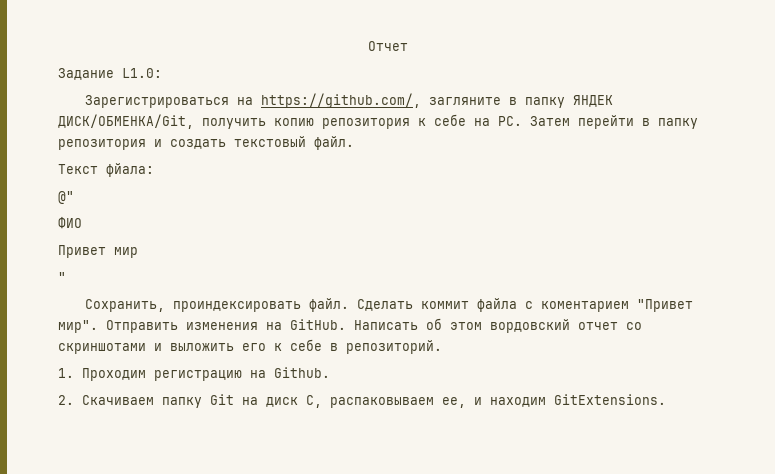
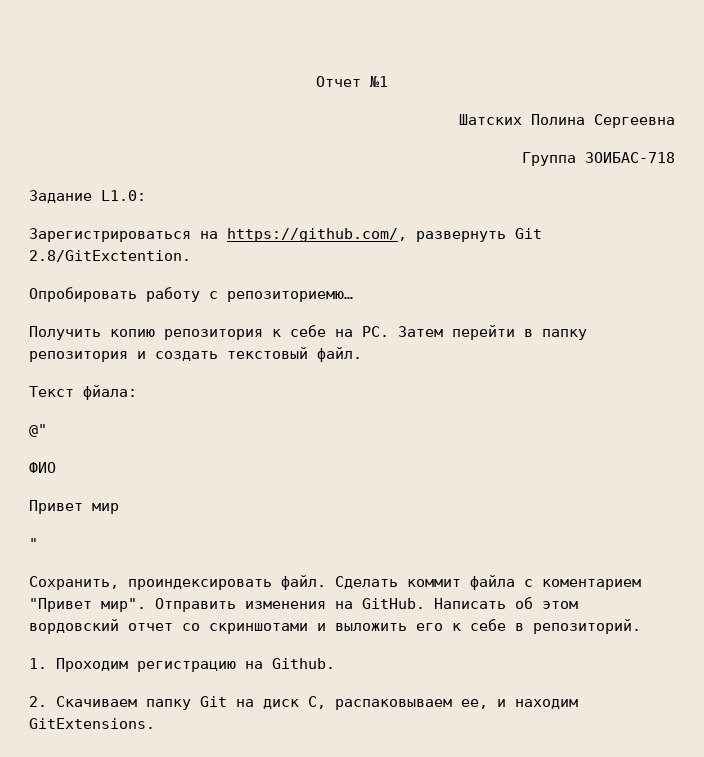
- Отчет
+ Отчет №1
+ Шатских Полина Сергеевна
+ Группа 3ОИБАС-718
- Зарегистрироваться на https://github.com/, загляните в папку ЯНДЕК ДИСК/ОБМЕНКА/Git, получить копию репозитория к себе на PC. Затем перейти в папку репозитория и создать текстовый файл.
+ Зарегистрироваться на https://github.com/, развернуть Git 2.8/GitExctention.
+ Опробировать работу с репозиториемю…
+ Получить копию репозитория к себе на PC. Затем перейти в папку репозитория и создать текстовый файл.

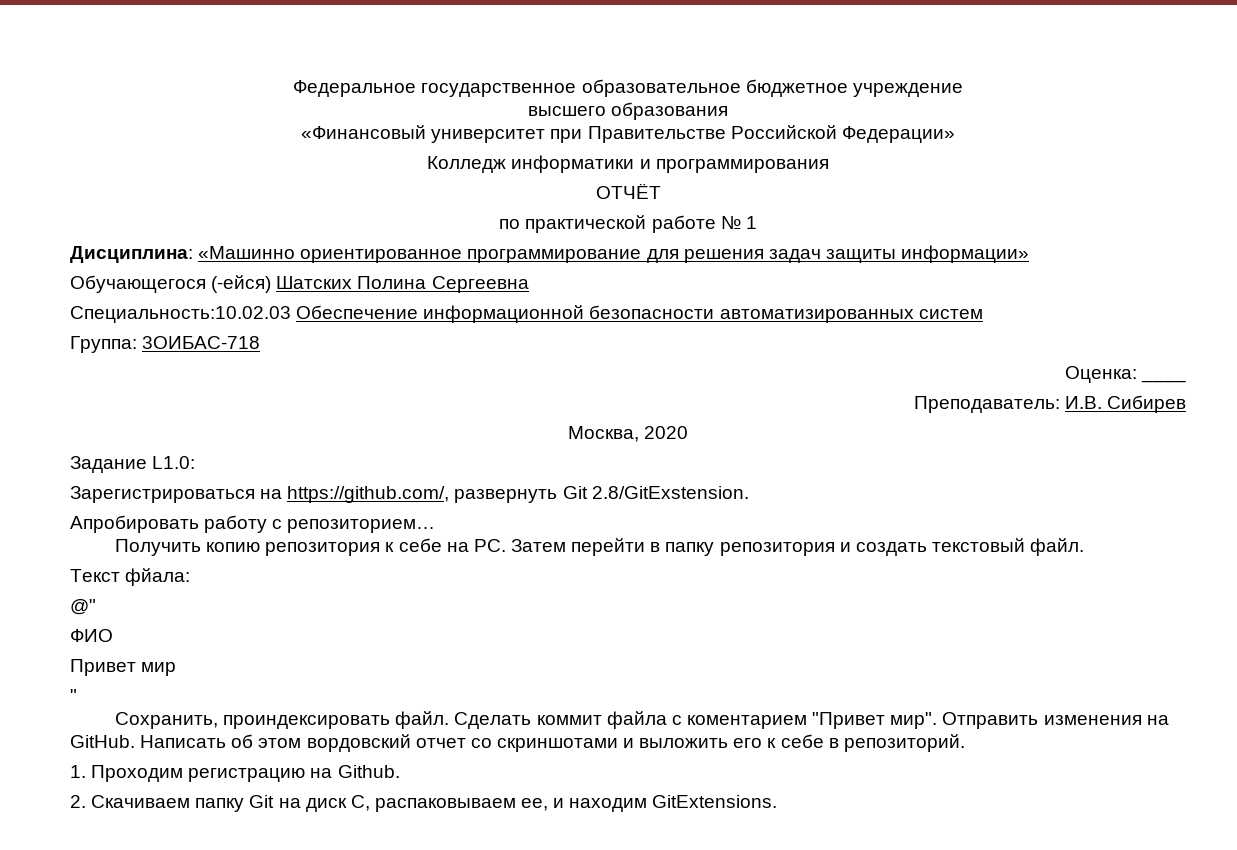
- Отчет №1
- Шатских Полина Сергеевна
- Группа 3ОИБАС-718
+ Федеральное государственное образовательное бюджетное учреждение
+ высшего образования
+ «Финансовый университет при Правительстве Российской Федерации»
+ Колледж информатики и программирования
+ ОТЧЁТ
+ по практической работе № 1
+ Дисциплина: «Машинно ориентированное программирование для решения задач защиты информации»
+ Обучающегося (-ейся) Шатских Полина Сергеевна
+ Специальность:10.02.03 Обеспечение информационной безопасности автоматизированных систем
+ Группа: 3ОИБАС-718
+ Оценка: ____
+ Преподаватель: И.В. Сибирев
+ Москва, 2020
- Зарегистрироваться на https://github.com/, развернуть Git 2.8/GitExctention.
- Опробировать работу с репозиториемю…
+ Зарегистрироваться на https://github.com/, развернуть Git 2.8/GitExstension.
+ Апробировать работу с репозиторием…

